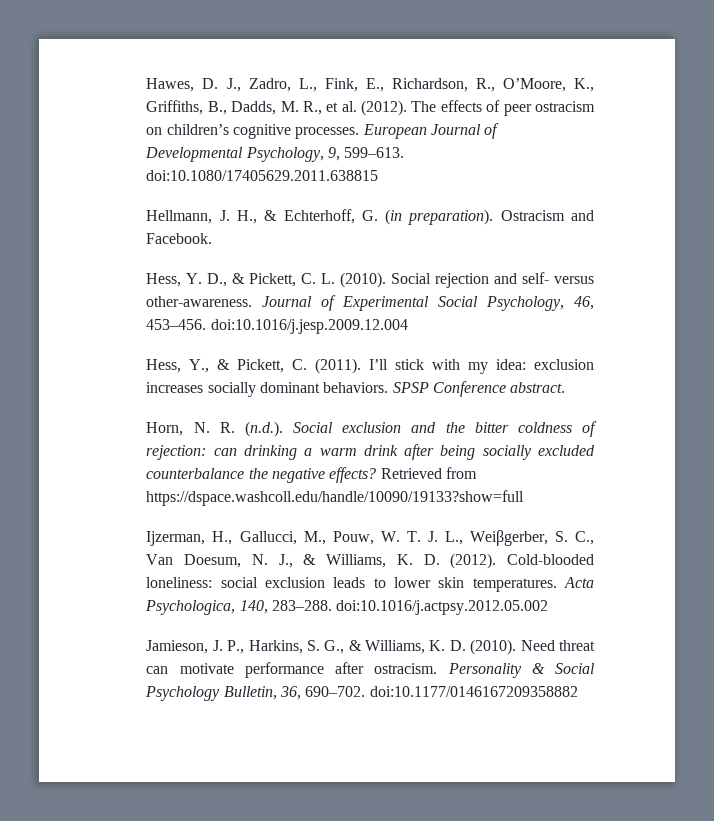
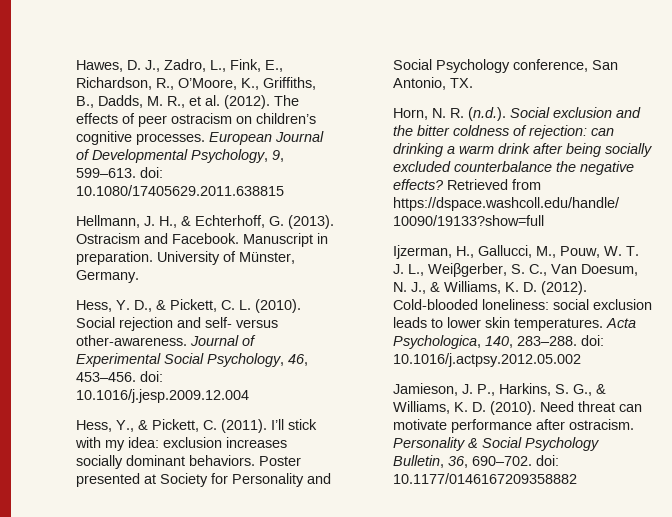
- European Journal of Developmental Psychology, 9, 599–613. doi:10.1080/17405629.2011.638815
+ European Journal of Developmental Psychology, 9, 599–613. doi: 10.1080/17405629.2011.638815
- Hellmann, J. H., & Echterhoff, G. (in preparation).
+ Hellmann, J. H., & Echterhoff, G. (2013).
+ Manuscript in preparation. University of Münster, Germany.
- Journal of Experimental Social Psychology, 46, 453–456. doi:10.1016/j.jesp.2009.12.004
+ Journal of Experimental Social Psychology, 46, 453–456. doi: 10.1016/j.jesp.2009.12.004
- SPSP Conference abstract.
+ Poster presented at Society for Personality and Social Psychology conference, San Antonio, TX.
- Acta Psychologica, 140, 283–288. doi:10.1016/j.actpsy.2012.05.002
+ Acta Psychologica, 140, 283–288. doi: 10.1016/j.actpsy.2012.05.002
- Personality & Social Psychology Bulletin, 36, 690–702. doi:10.1177/0146167209358882
+ Personality & Social Psychology Bulletin, 36, 690–702. doi: 10.1177/0146167209358882

